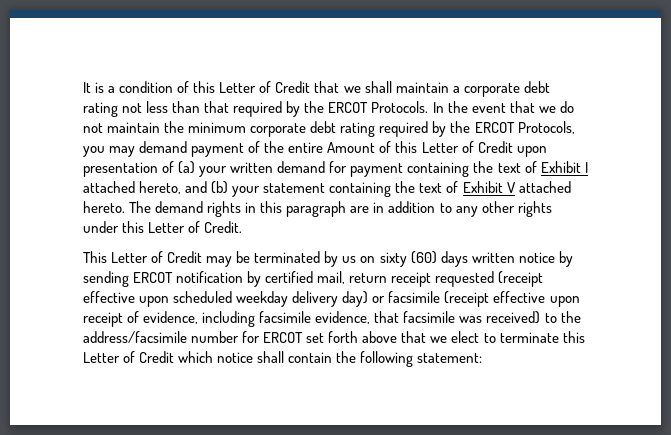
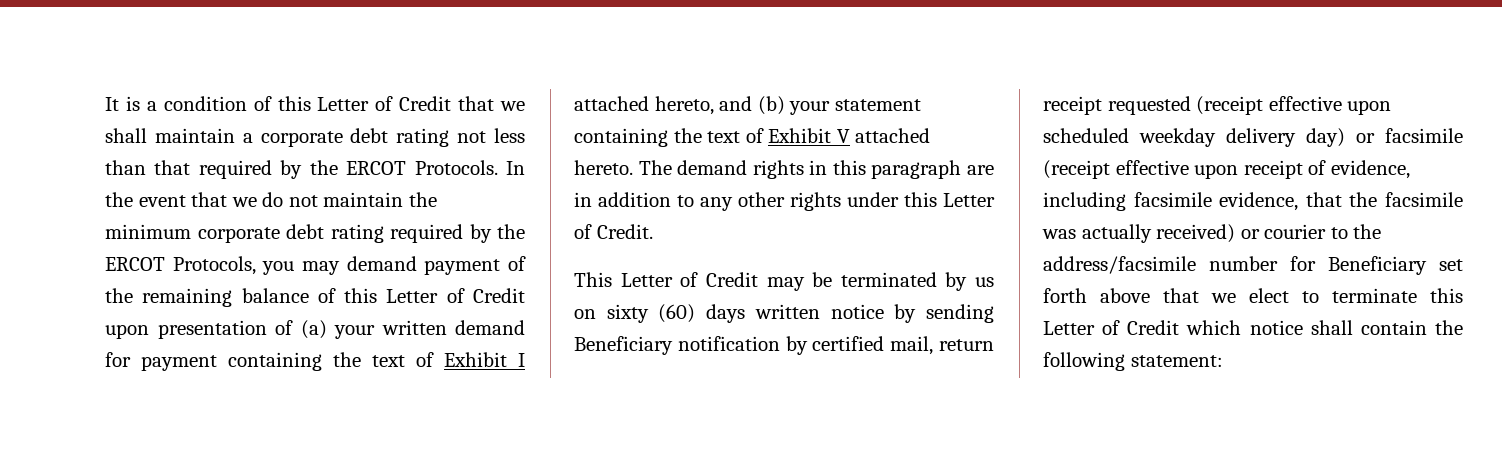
- In the event that we do not maintain the minimum corporate debt rating required by the ERCOT Protocols, you may demand payment of the entire Amount of this Letter of Credit upon presentation of (a) your written demand for payment containing the text of Exhibit I attached hereto, and (b) your statement containing the text of Exhibit V attached hereto.
+ In the event that we do not maintain the minimum corporate debt rating required by the ERCOT Protocols, you may demand payment of the remaining balance of this Letter of Credit upon presentation of (a) your written demand for payment containing the text of Exhibit I attached hereto, and (b) your statement containing the text of Exhibit V attached hereto.
- This Letter of Credit may be terminated by us on sixty (60) days written notice by sending ERCOT notification by certified mail, return receipt requested (receipt effective upon scheduled weekday delivery day) or facsimile (receipt effective upon receipt of evidence, including facsimile evidence, that facsimile was received) to the address/facsimile number for ERCOT set forth above that we elect to terminate this Letter of Credit which notice shall contain the following statement:
+ This Letter of Credit may be terminated by us on sixty (60) days written notice by sending Beneficiary notification by certified mail, return receipt requested (receipt effective upon scheduled weekday delivery day) or facsimile (receipt effective upon receipt of evidence, including facsimile evidence, that the facsimile was actually received) or courier to the address/facsimile number for Beneficiary set forth above that we elect to terminate this Letter of Credit which notice shall contain the following statement:

